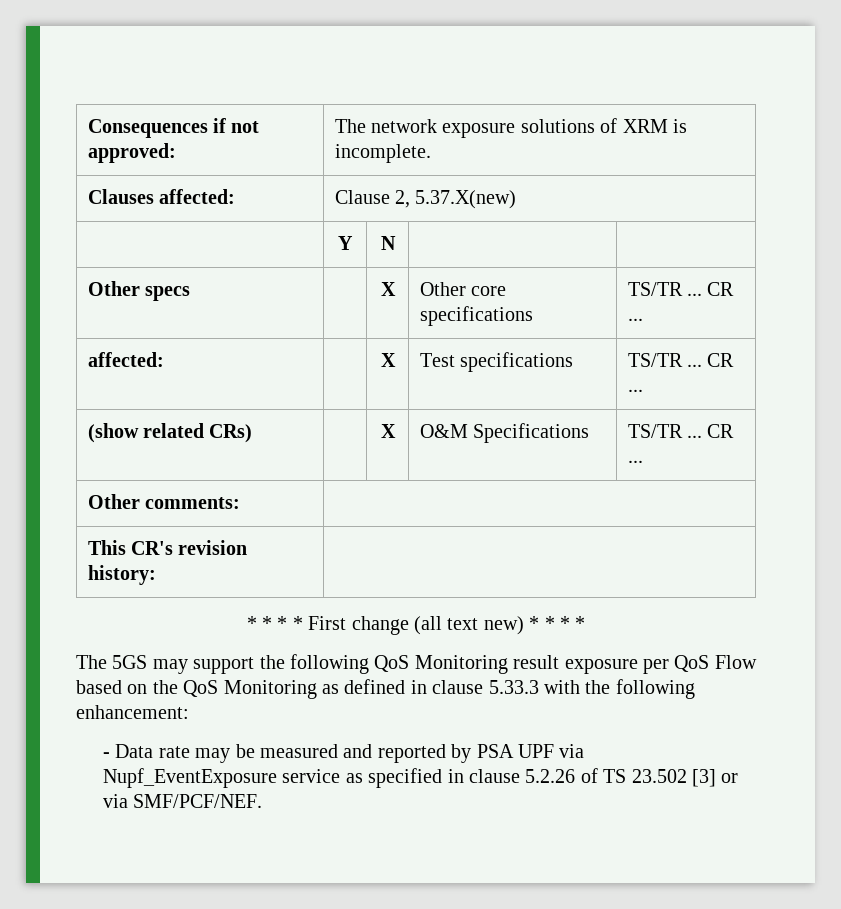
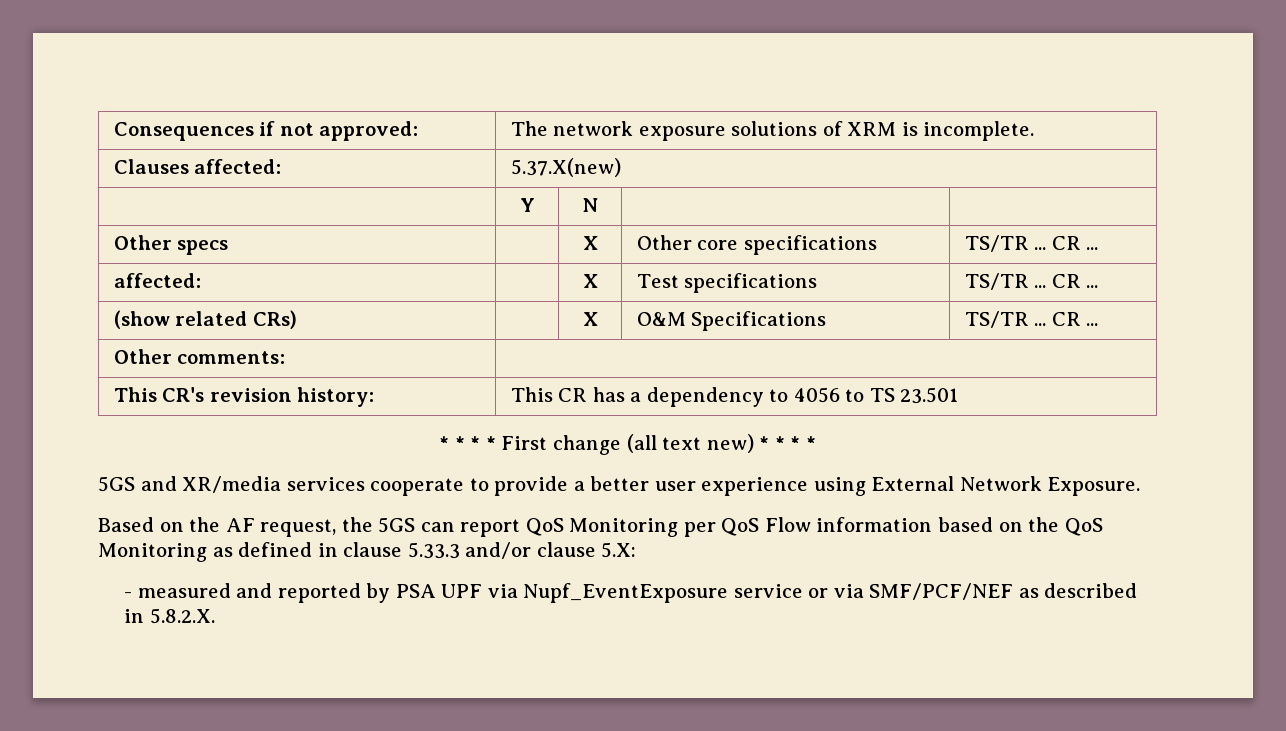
- Clauses affected: | Clause 2, 5.37.X(new)
+ Clauses affected: | 5.37.X(new)
- This CR's revision history: |
+ This CR's revision history: | This CR has a dependency to 4056 to TS 23.501
- The 5GS may support the following QoS Monitoring result exposure per QoS Flow based on the QoS Monitoring as defined in clause 5.33.3 with the following enhancement:
- - Data rate may be measured and reported by PSA UPF via Nupf_EventExposure service as specified in clause 5.2.26 of TS 23.502 [3] or via SMF/PCF/NEF.
+ 5GS and XR/media services cooperate to provide a better user experience using External Network Exposure.
+ Based on the AF request, the 5GS can report QoS Monitoring per QoS Flow information based on the QoS Monitoring as defined in clause 5.33.3 and/or clause 5.X:
+ - measured and reported by PSA UPF via Nupf_EventExposure service or via SMF/PCF/NEF as described in 5.8.2.X.

